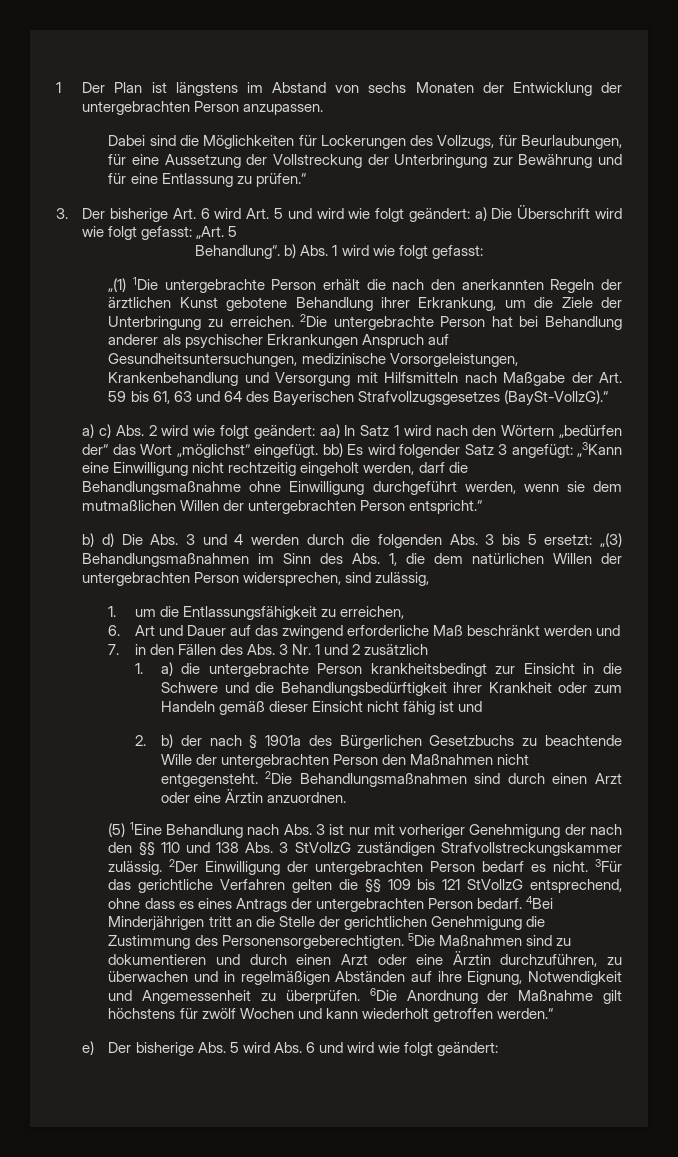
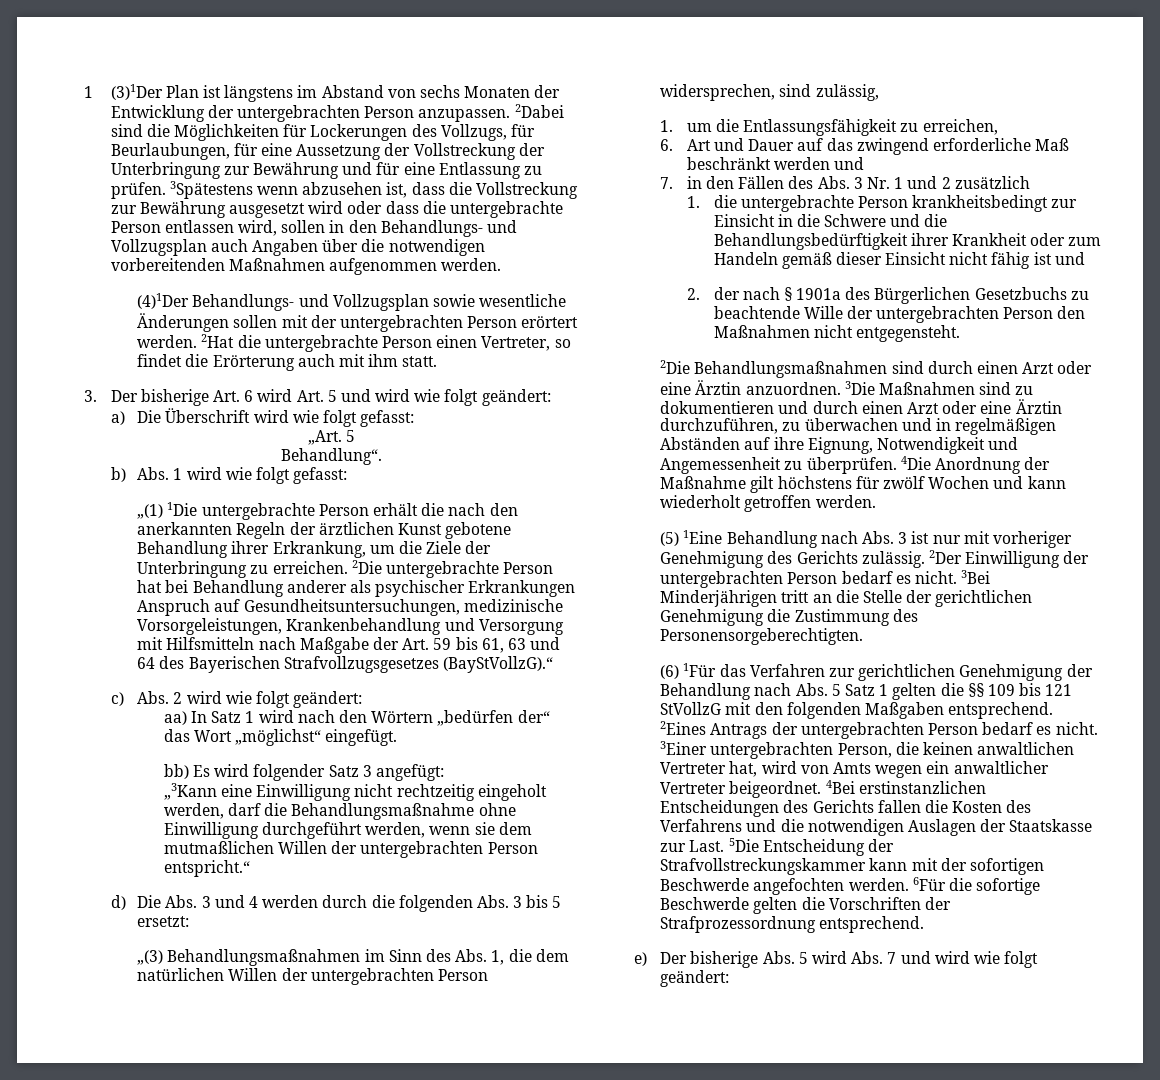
- 1 Der Plan ist längstens im Abstand von sechs Monaten der Entwicklung der untergebrachten Person anzupassen.
- Dabei sind die Möglichkeiten für Lockerungen des Vollzugs, für Beurlaubungen, für eine Aussetzung der Vollstreckung der Unterbringung zur Bewährung und für eine Entlassung zu prüfen.“
+ 1 (3)1Der Plan ist längstens im Abstand von sechs Monaten der Entwicklung der untergebrachten Person anzupassen. 2Dabei sind die Möglichkeiten für Lockerungen des Vollzugs, für Beurlaubungen, für eine Aussetzung der Vollstreckung der Unterbringung zur Bewährung und für eine Entlassung zu prüfen. 3Spätestens wenn abzusehen ist, dass die Vollstreckung zur Bewährung ausgesetzt wird oder dass die untergebrachte Person entlassen wird, sollen in den Behandlungs- und Vollzugsplan auch Angaben über die notwendigen vorbereitenden Maßnahmen aufgenommen werden.
+ (4)1Der Behandlungs- und Vollzugsplan sowie wesentliche Änderungen sollen mit der untergebrachten Person erörtert werden. 2Hat die untergebrachte Person einen Vertreter, so findet die Erörterung auch mit ihm statt.
- 3. Der bisherige Art. 6 wird Art. 5 und wird wie folgt geändert: a) Die Überschrift wird wie folgt gefasst: „Art.
+ 3. Der bisherige Art. 6 wird Art. 5 und wird wie folgt geändert:
+ a) Die Überschrift wird wie folgt gefasst:
+ „Art.
- Behandlung“. b) Abs. 1 wird wie folgt gefasst:
+ Behandlung“.
+ b) Abs. 1 wird wie folgt gefasst:
- 2Die untergebrachte Person hat bei Behandlung anderer als psychischer Erkrankungen Anspruch auf Gesundheitsuntersuchungen, medizinische Vorsorgeleistungen, Krankenbehandlung und Versorgung mit Hilfsmitteln nach Maßgabe der Art. 59 bis 61, 63 und 64 des Bayerischen Strafvollzugsgesetzes (BaySt-VollzG).“
- a) c) Abs. 2 wird wie folgt geändert: aa) In Satz 1 wird nach den Wörtern „bedürfen der“ das Wort „möglichst“ eingefügt. bb) Es wird folgender Satz 3 angefügt: „3Kann eine Einwilligung nicht rechtzeitig eingeholt werden, darf die Behandlungsmaßnahme ohne Einwilligung durchgeführt werden, wenn sie dem mutmaßlichen Willen der untergebrachten Person entspricht.“
+ 2Die untergebrachte Person hat bei Behandlung anderer als psychischer Erkrankungen Anspruch auf Gesundheitsuntersuchungen, medizinische Vorsorgeleistungen, Krankenbehandlung und Versorgung mit Hilfsmitteln nach Maßgabe der Art. 59 bis 61, 63 und 64 des Bayerischen Strafvollzugsgesetzes (BayStVollzG).“
+ c) Abs. 2 wird wie folgt geändert:
+ aa) In Satz 1 wird nach den Wörtern „bedürfen der“ das Wort „möglichst“ eingefügt.
+ bb) Es wird folgender Satz 3 angefügt:
+ „3Kann eine Einwilligung nicht rechtzeitig eingeholt werden, darf die Behandlungsmaßnahme ohne Einwilligung durchgeführt werden, wenn sie dem mutmaßlichen Willen der untergebrachten Person entspricht.“
- b) d) Die Abs. 3 und 4 werden durch die folgenden Abs. 3 bis 5 ersetzt: „(3) Behandlungsmaßnahmen im Sinn des Abs. 1, die dem natürlichen Willen der untergebrachten Person widersprechen, sind zulässig,
+ d) Die Abs. 3 und 4 werden durch die folgenden Abs. 3 bis 5 ersetzt:
+ „(3) Behandlungsmaßnahmen im Sinn des Abs. 1, die dem natürlichen Willen der untergebrachten Person widersprechen, sind zulässig,
- 1. a) die untergebrachte Person krankheitsbedingt zur Einsicht in die Schwere und die Behandlungsbedürftigkeit ihrer Krankheit oder zum Handeln gemäß dieser Einsicht nicht fähig ist und
+ 1. die untergebrachte Person krankheitsbedingt zur Einsicht in die Schwere und die Behandlungsbedürftigkeit ihrer Krankheit oder zum Handeln gemäß dieser Einsicht nicht fähig ist und
- 2. b) der nach § 1901a des Bürgerlichen Gesetzbuchs zu beachtende Wille der untergebrachten Person den Maßnahmen nicht entgegensteht. 2Die Behandlungsmaßnahmen sind durch einen Arzt oder eine Ärztin anzuordnen.
- (5) 1Eine Behandlung nach Abs. 3 ist nur mit vorheriger Genehmigung der nach den §§ 110 und 138 Abs. 3 StVollzG zuständigen Strafvollstreckungskammer zulässig. 2Der Einwilligung der untergebrachten Person bedarf es nicht. 3Für das gerichtliche Verfahren gelten die §§ 109 bis 121 StVollzG entsprechend, ohne dass es eines Antrags der untergebrachten Person bedarf. 4Bei Minderjährigen tritt an die Stelle der gerichtlichen Genehmigung die Zustimmung des Personensorgeberechtigten. 5Die Maßnahmen sind zu dokumentieren und durch einen Arzt oder eine Ärztin durchzuführen, zu überwachen und in regelmäßigen Abständen auf ihre Eignung, Notwendigkeit und Angemessenheit zu überprüfen.
+ 2. der nach § 1901a des Bürgerlichen Gesetzbuchs zu beachtende Wille der untergebrachten Person den Maßnahmen nicht entgegensteht.
+ 2Die Behandlungsmaßnahmen sind durch einen Arzt oder eine Ärztin anzuordnen. 3Die Maßnahmen sind zu dokumentieren und durch einen Arzt oder eine Ärztin durchzuführen, zu überwachen und in regelmäßigen Abständen auf ihre Eignung, Notwendigkeit und Angemessenheit zu überprüfen.
- 6Die Anordnung der Maßnahme gilt höchstens für zwölf Wochen und kann wiederholt getroffen werden.“
+ 4Die Anordnung der Maßnahme gilt höchstens für zwölf Wochen und kann wiederholt getroffen werden.
+ (5) 1Eine Behandlung nach Abs. 3 ist nur mit vorheriger Genehmigung des Gerichts zulässig. 2Der Einwilligung der untergebrachten Person bedarf es nicht. 3Bei Minderjährigen tritt an die Stelle der gerichtlichen Genehmigung die Zustimmung des Personensorgeberechtigten.
+ (6) 1Für das Verfahren zur gerichtlichen Genehmigung der Behandlung nach Abs. 5 Satz 1 gelten die §§ 109 bis 121 StVollzG mit den folgenden Maßgaben entsprechend. 2Eines Antrags der untergebrachten Person bedarf es nicht. 3Einer untergebrachten Person, die keinen anwaltlichen Vertreter hat, wird von Amts wegen ein anwaltlicher Vertreter beigeordnet. 4Bei erstinstanzlichen Entscheidungen des Gerichts fallen die Kosten des Verfahrens und die notwendigen Auslagen der Staatskasse zur Last. 5Die Entscheidung der Strafvollstreckungskammer kann mit der sofortigen Beschwerde angefochten werden. 6Für die sofortige Beschwerde gelten die Vorschriften der Strafprozessordnung entsprechend.
- e) Der bisherige Abs. 5 wird Abs. 6 und wird wie folgt geändert:
+ e) Der bisherige Abs. 5 wird Abs. 7 und wird wie folgt geändert:

